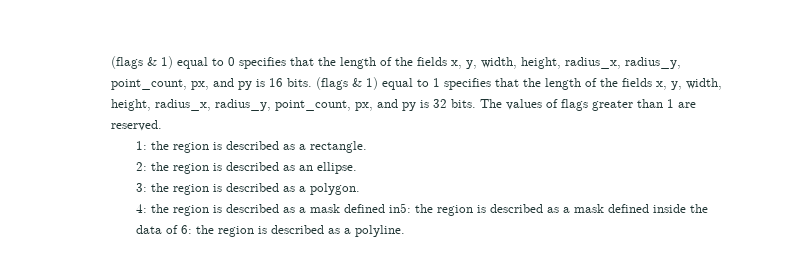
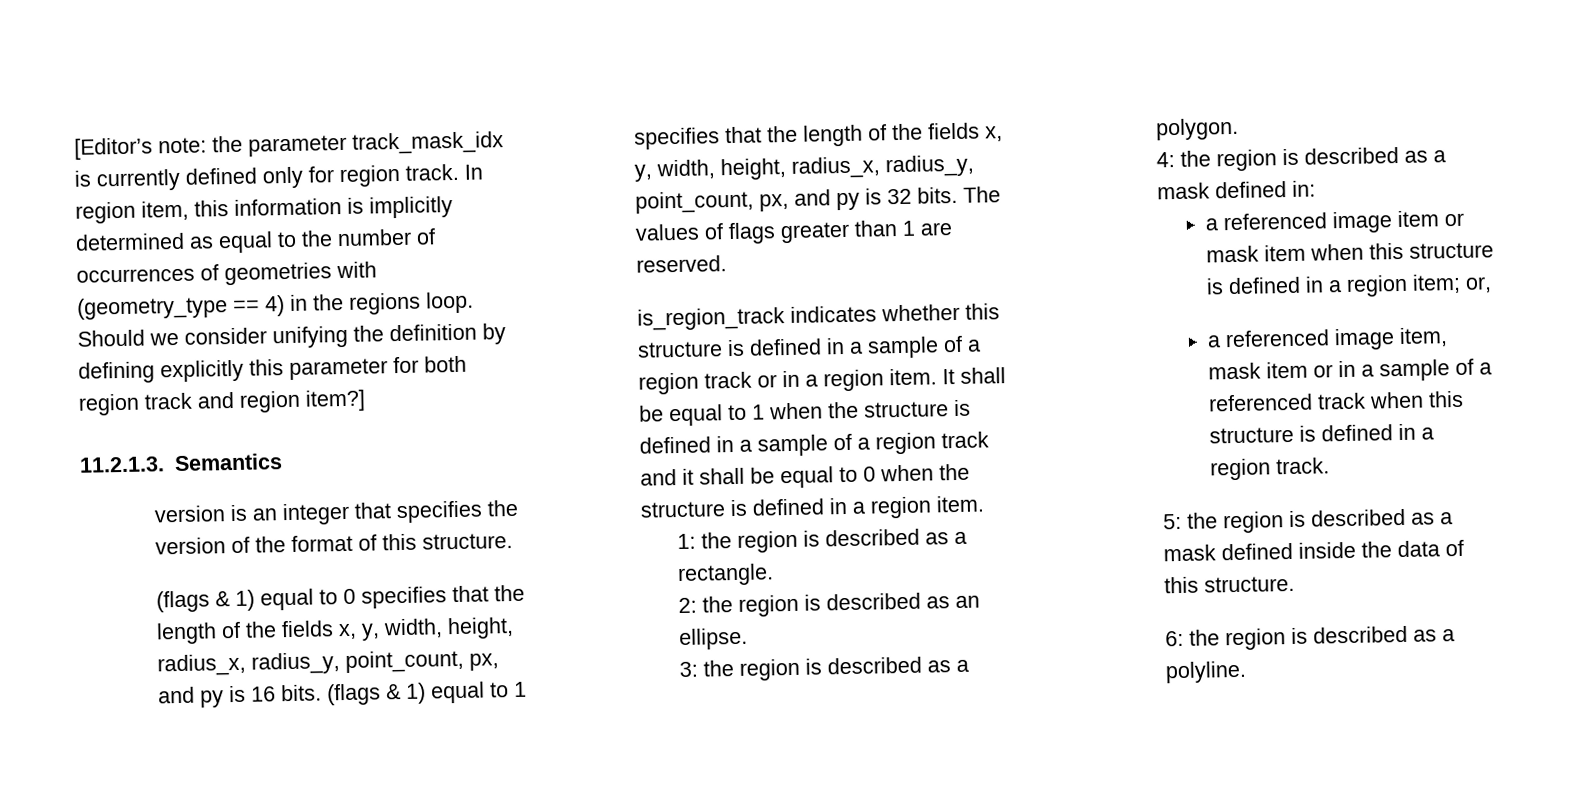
+ [Editor’s note: the parameter track_mask_idx is currently defined only for region track. In region item, this information is implicitly determined as equal to the number of occurrences of geometries with (geometry_type == 4) in the regions loop. Should we consider unifying the definition by defining explicitly this parameter for both region track and region item?]
+ 11.2.1.3. Semantics
+ version is an integer that specifies the version of the format of this structure.
+ is_region_track indicates whether this structure is defined in a sample of a region track or in a region item. It shall be equal to 1 when the structure is defined in a sample of a region track and it shall be equal to 0 when the structure is defined in a region item.
- 4: the region is described as a mask defined in5: the region is described as a mask defined inside the data of 6: the region is described as a polyline.
+ 4: the region is described as a mask defined in:
+ a referenced image item or mask item when this structure is defined in a region item; or,
+ a referenced image item, mask item or in a sample of a referenced track when this structure is defined in a region track.
+ 5: the region is described as a mask defined inside the data of this structure.
+ 6: the region is described as a polyline.

